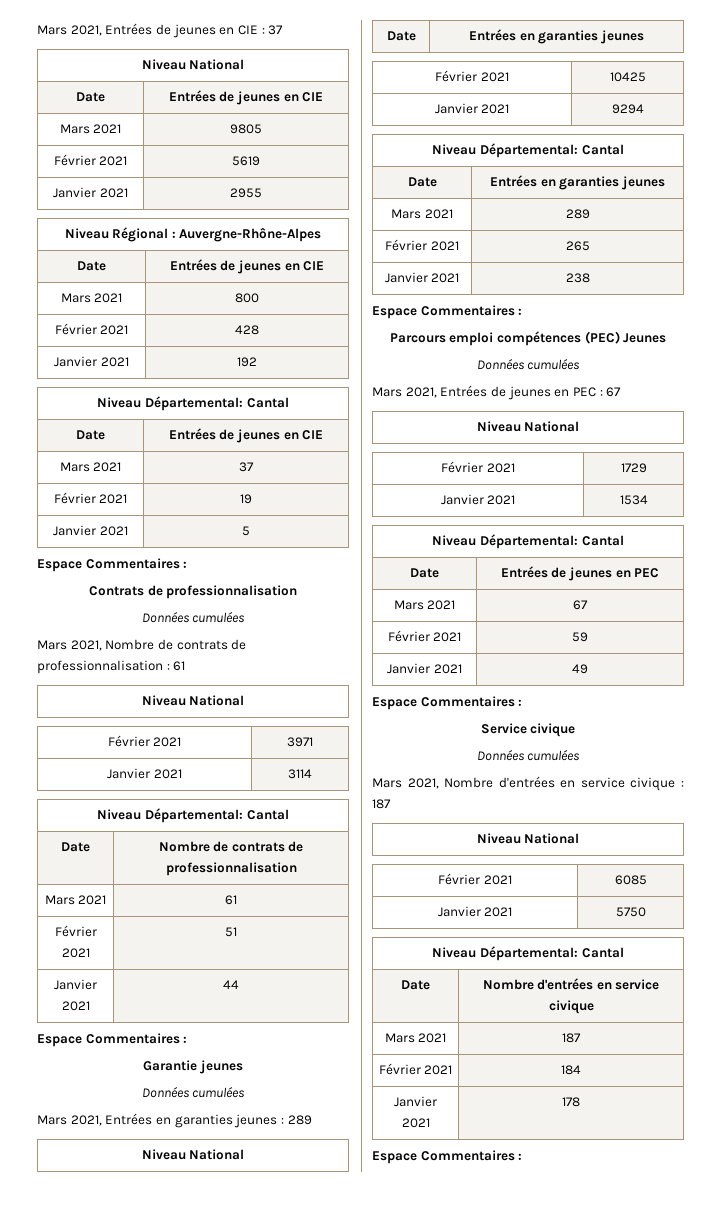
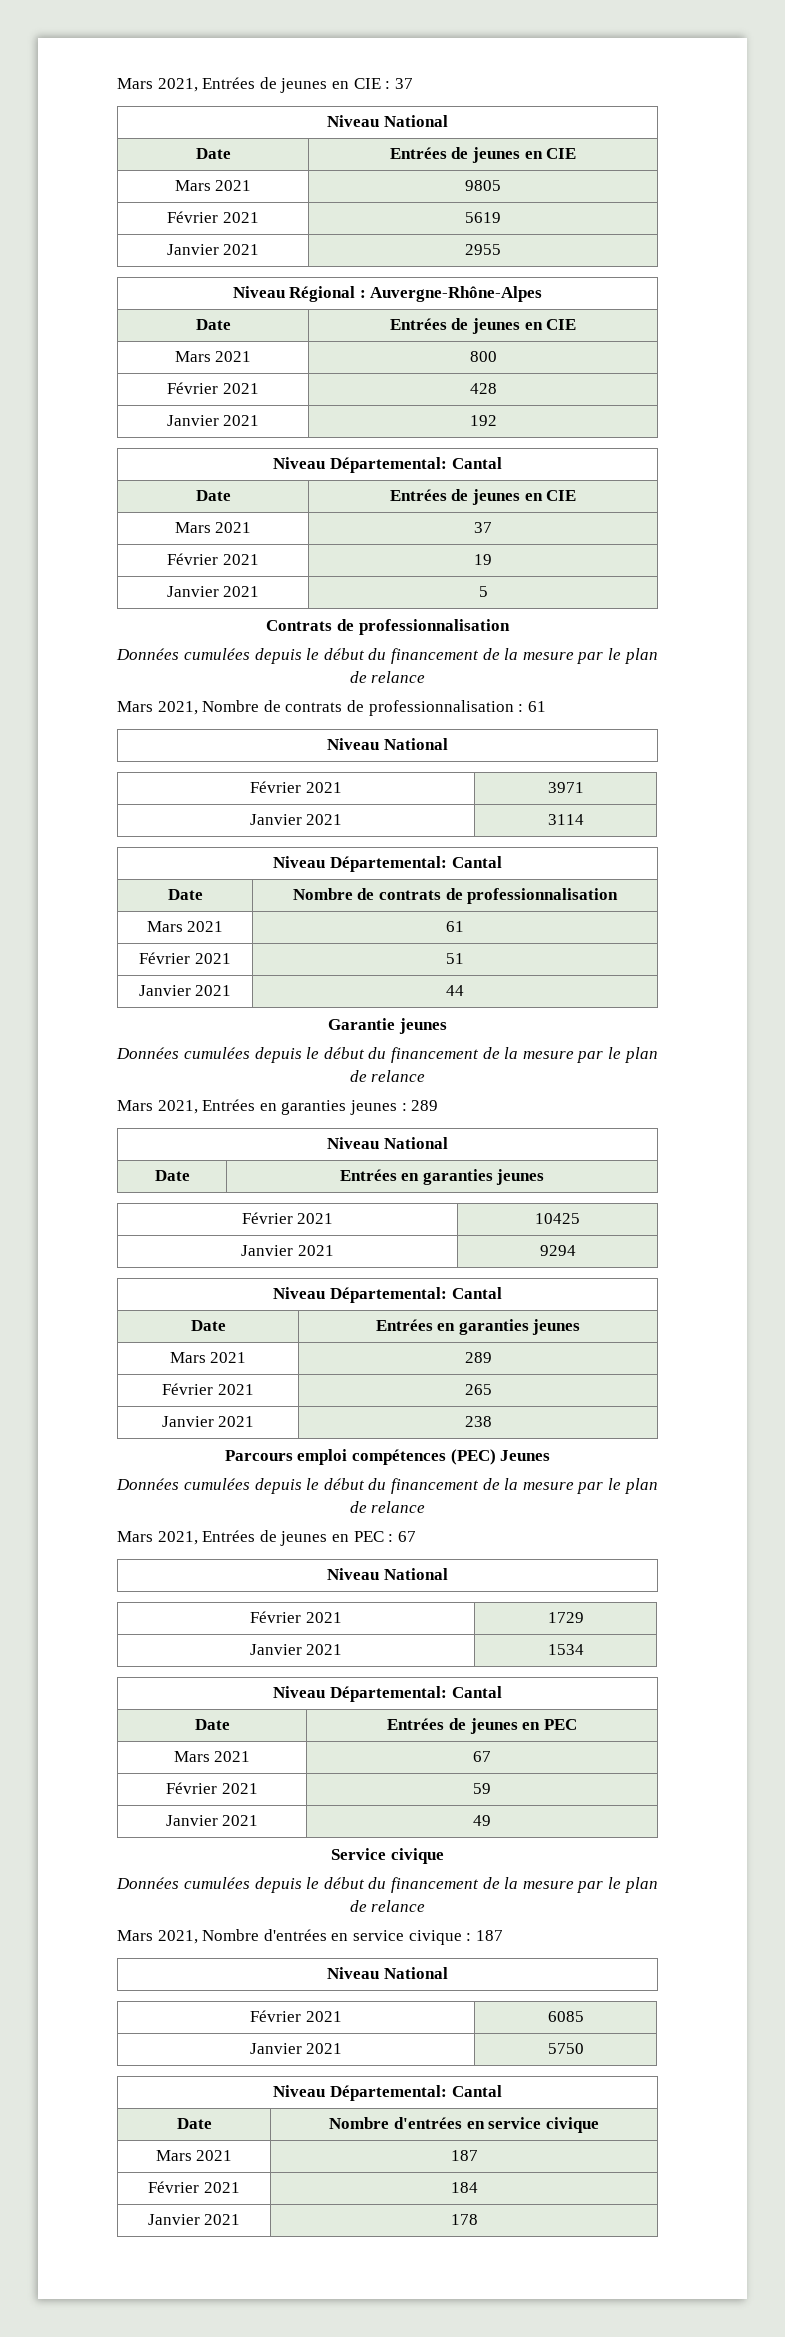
  Janvier 2021 | 5
- Espace Commentaires :
  Contrats de professionnalisation
- Données cumulées
+ Données cumulées depuis le début du financement de la mesure par le plan de relance
  Janvier 2021 | 44
- Espace Commentaires :
  Garantie jeunes
- Données cumulées
+ Données cumulées depuis le début du financement de la mesure par le plan de relance
  Janvier 2021 | 238
- Espace Commentaires :
  Parcours emploi compétences (PEC) Jeunes
- Données cumulées
+ Données cumulées depuis le début du financement de la mesure par le plan de relance
  Janvier 2021 | 49
- Espace Commentaires :
  Service civique
- Données cumulées
+ Données cumulées depuis le début du financement de la mesure par le plan de relance
  Janvier 2021 | 178
- Espace Commentaires :

